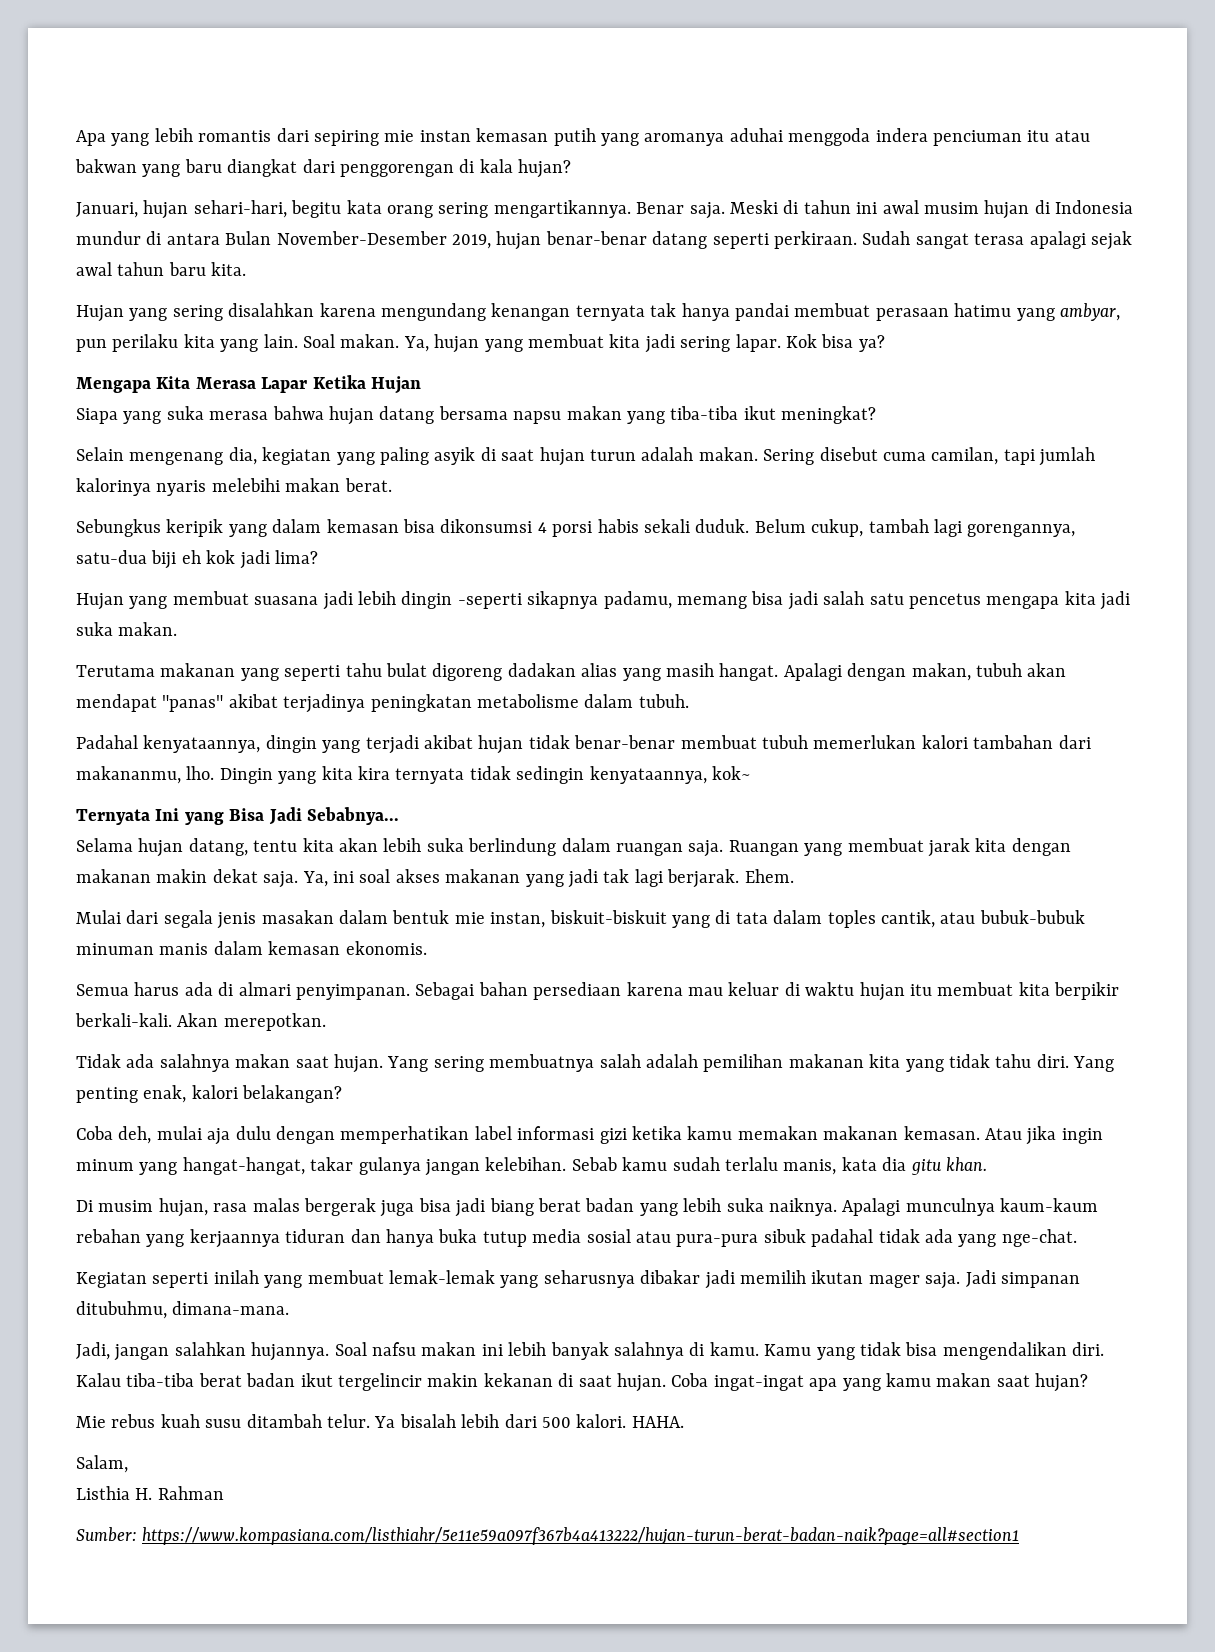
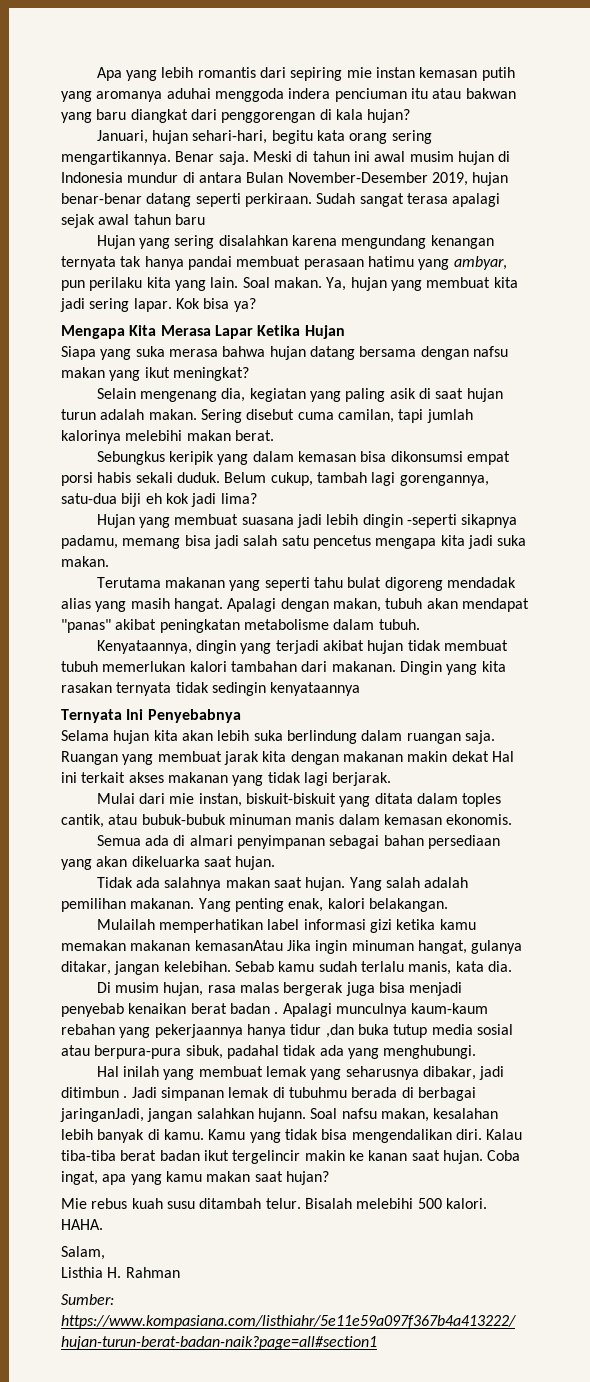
- Sudah sangat terasa apalagi sejak awal tahun baru kita.
+ Sudah sangat terasa apalagi sejak awal tahun baru
- Siapa yang suka merasa bahwa hujan datang bersama napsu makan yang tiba-tiba ikut meningkat?
+ Siapa yang suka merasa bahwa hujan datang bersama dengan nafsu makan yang ikut meningkat?
- Selain mengenang dia, kegiatan yang paling asyik di saat hujan turun adalah makan.
+ Selain mengenang dia, kegiatan yang paling asik di saat hujan turun adalah makan.
- Sering disebut cuma camilan, tapi jumlah kalorinya nyaris melebihi makan berat.
+ Sering disebut cuma camilan, tapi jumlah kalorinya melebihi makan berat.
- Sebungkus keripik yang dalam kemasan bisa dikonsumsi 4 porsi habis sekali duduk.
+ Sebungkus keripik yang dalam kemasan bisa dikonsumsi empat porsi habis sekali duduk.
- Terutama makanan yang seperti tahu bulat digoreng dadakan alias yang masih hangat.
+ Terutama makanan yang seperti tahu bulat digoreng mendadak alias yang masih hangat.
- Apalagi dengan makan, tubuh akan mendapat "panas" akibat terjadinya peningkatan metabolisme dalam tubuh.
+ Apalagi dengan makan, tubuh akan mendapat "panas" akibat peningkatan metabolisme dalam tubuh.
- Padahal kenyataannya, dingin yang terjadi akibat hujan tidak benar-benar membuat tubuh memerlukan kalori tambahan dari makananmu, lho.
+ Kenyataannya, dingin yang terjadi akibat hujan tidak membuat tubuh memerlukan kalori tambahan dari makanan.
- Dingin yang kita kira ternyata tidak sedingin kenyataannya, kok~
+ Dingin yang kita rasakan ternyata tidak sedingin kenyataannya
- Ternyata Ini yang Bisa Jadi Sebabnya...
+ Ternyata Ini Penyebabnya
- Selama hujan datang, tentu kita akan lebih suka berlindung dalam ruangan saja.
+ Selama hujan kita akan lebih suka berlindung dalam ruangan saja.
- Ruangan yang membuat jarak kita dengan makanan makin dekat saja. Ya, ini soal akses makanan yang jadi tak lagi berjarak. Ehem.
+ Ruangan yang membuat jarak kita dengan makanan makin dekat Hal ini terkait akses makanan yang tidak lagi berjarak.
- Mulai dari segala jenis masakan dalam bentuk mie instan, biskuit-biskuit yang di tata dalam toples cantik, atau bubuk-bubuk minuman manis dalam kemasan ekonomis.
+ Mulai dari mie instan, biskuit-biskuit yang ditata dalam toples cantik, atau bubuk-bubuk minuman manis dalam kemasan ekonomis.
- Semua harus ada di almari penyimpanan. Sebagai bahan persediaan karena mau keluar di waktu hujan itu membuat kita berpikir berkali-kali. Akan merepotkan.
+ Semua ada di almari penyimpanan sebagai bahan persediaan yang akan dikeluarka saat hujan.
- Yang sering membuatnya salah adalah pemilihan makanan kita yang tidak tahu diri. Yang penting enak, kalori belakangan?
- Coba deh, mulai aja dulu dengan memperhatikan label informasi gizi ketika kamu memakan makanan kemasan. Atau jika ingin minum yang hangat-hangat, takar gulanya jangan kelebihan.
+ Yang salah adalah pemilihan makanan. Yang penting enak, kalori belakangan.
+ Mulailah memperhatikan label informasi gizi ketika kamu memakan makanan kemasanAtau Jika ingin minuman hangat, gulanya ditakar, jangan kelebihan.
- Sebab kamu sudah terlalu manis, kata dia gitu khan.
+ Sebab kamu sudah terlalu manis, kata dia.
- Di musim hujan, rasa malas bergerak juga bisa jadi biang berat badan yang lebih suka naiknya.
+ Di musim hujan, rasa malas bergerak juga bisa menjadi penyebab kenaikan berat badan .
- Apalagi munculnya kaum-kaum rebahan yang kerjaannya tiduran dan hanya buka tutup media sosial atau pura-pura sibuk padahal tidak ada yang nge-chat.
- Kegiatan seperti inilah yang membuat lemak-lemak yang seharusnya dibakar jadi memilih ikutan mager saja. Jadi simpanan ditubuhmu, dimana-mana.
- Jadi, jangan salahkan hujannya.
+ Apalagi munculnya kaum-kaum rebahan yang pekerjaannya hanya tidur ,dan buka tutup media sosial atau berpura-pura sibuk, padahal tidak ada yang menghubungi.
+ Hal inilah yang membuat lemak yang seharusnya dibakar, jadi ditimbun . Jadi simpanan lemak di tubuhmu berada di berbagai jaringanJadi, jangan salahkan hujann.
- Soal nafsu makan ini lebih banyak salahnya di kamu.
+ Soal nafsu makan, kesalahan lebih banyak di kamu.
- Kalau tiba-tiba berat badan ikut tergelincir makin kekanan di saat hujan.
+ Kalau tiba-tiba berat badan ikut tergelincir makin ke kanan saat hujan.
- Coba ingat-ingat apa yang kamu makan saat hujan?
+ Coba ingat, apa yang kamu makan saat hujan?
- Ya bisalah lebih dari 500 kalori.
+ Bisalah melebihi 500 kalori.

